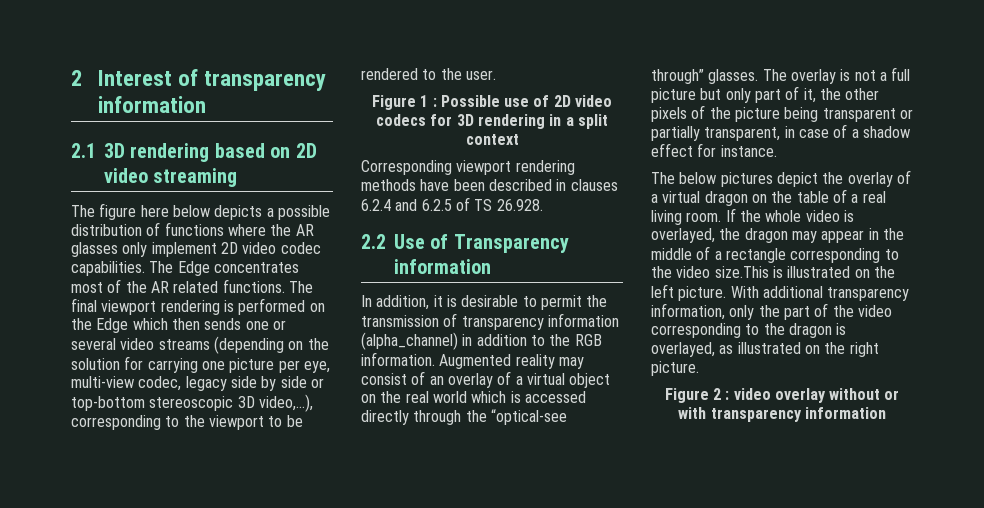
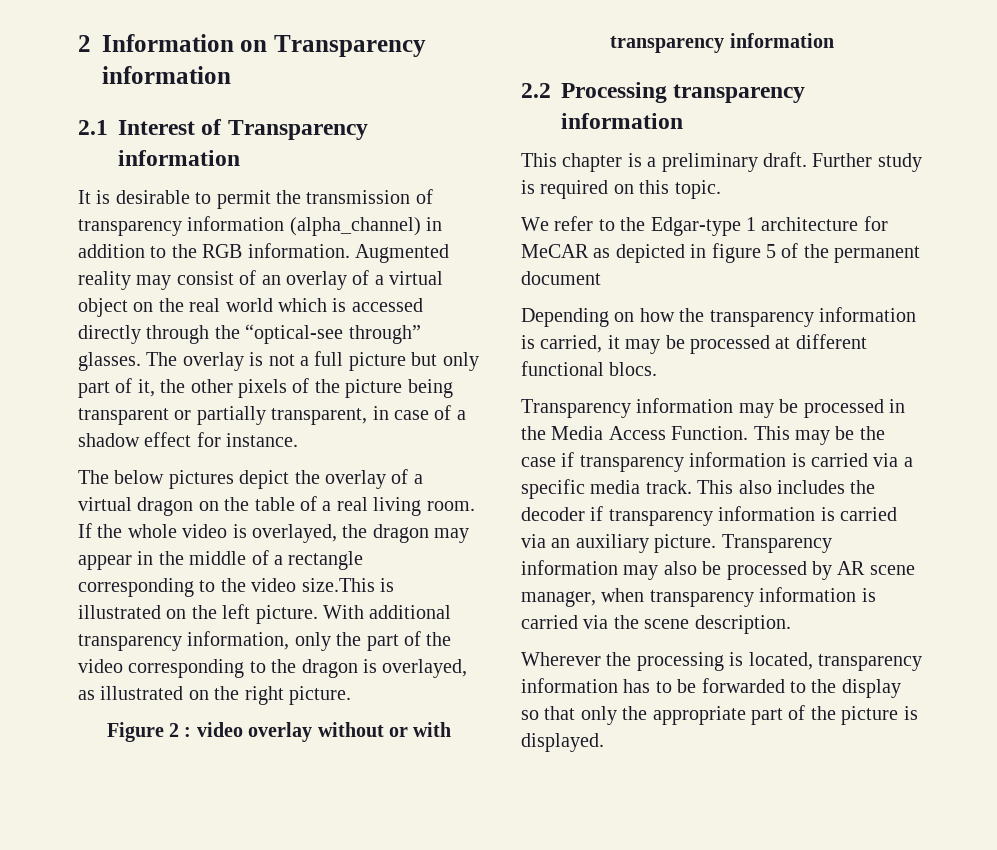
- 2 Interest of transparency information
+ 2 Information on Transparency information
- 2.1 3D rendering based on 2D video streaming
- The figure here below depicts a possible distribution of functions where the AR glasses only implement 2D video codec capabilities. The Edge concentrates most of the AR related functions. The final viewport rendering is performed on the Edge which then sends one or several video streams (depending on the solution for carrying one picture per eye, multi-view codec, legacy side by side or top-bottom stereoscopic 3D video,…), corresponding to the viewport to be rendered to the user.
- Figure 1 : Possible use of 2D video codecs for 3D rendering in a split context
- Corresponding viewport rendering methods have been described in clauses 6.2.4 and 6.2.5 of TS 26.928.
- 2.2 Use of Transparency information
+ 2.1 Interest of Transparency information
- In addition, it is desirable to permit the transmission of transparency information (alpha_channel) in addition to the RGB information.
+ It is desirable to permit the transmission of transparency information (alpha_channel) in addition to the RGB information.
+ 2.2 Processing transparency information
+ This chapter is a preliminary draft. Further study is required on this topic.
+ We refer to the Edgar-type 1 architecture for MeCAR as depicted in figure 5 of the permanent document
+ Depending on how the transparency information is carried, it may be processed at different functional blocs.
+ Transparency information may be processed in the Media Access Function. This may be the case if transparency information is carried via a specific media track. This also includes the decoder if transparency information is carried via an auxiliary picture. Transparency information may also be processed by AR scene manager, when transparency information is carried via the scene description.
+ Wherever the processing is located, transparency information has to be forwarded to the display so that only the appropriate part of the picture is displayed.

